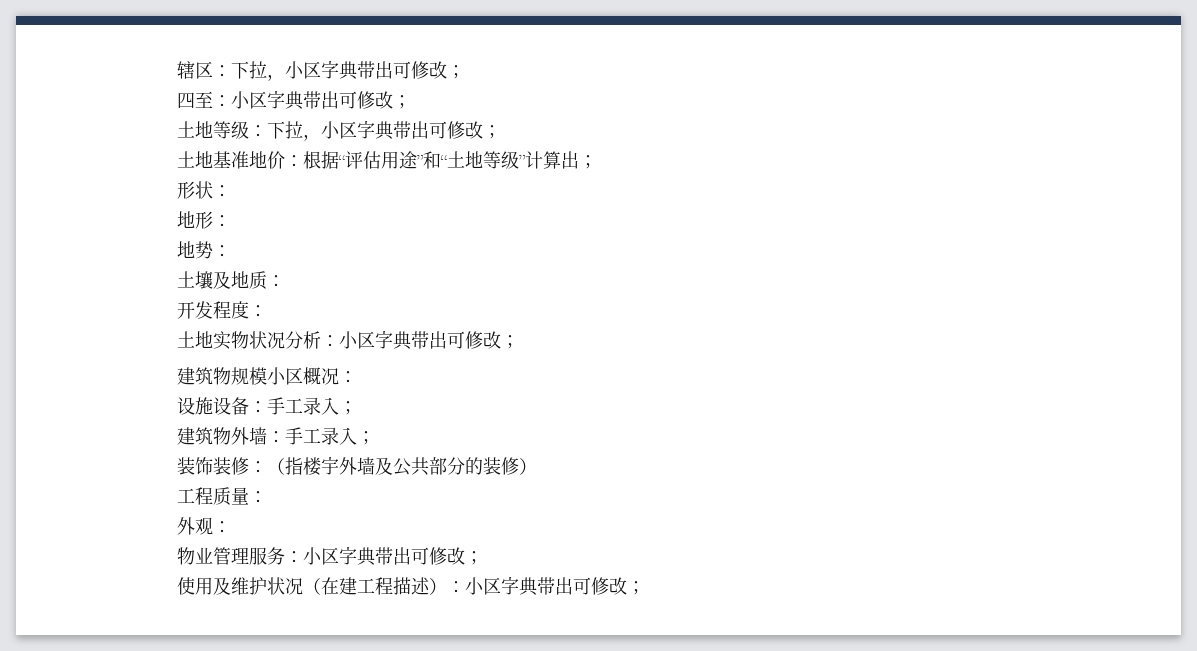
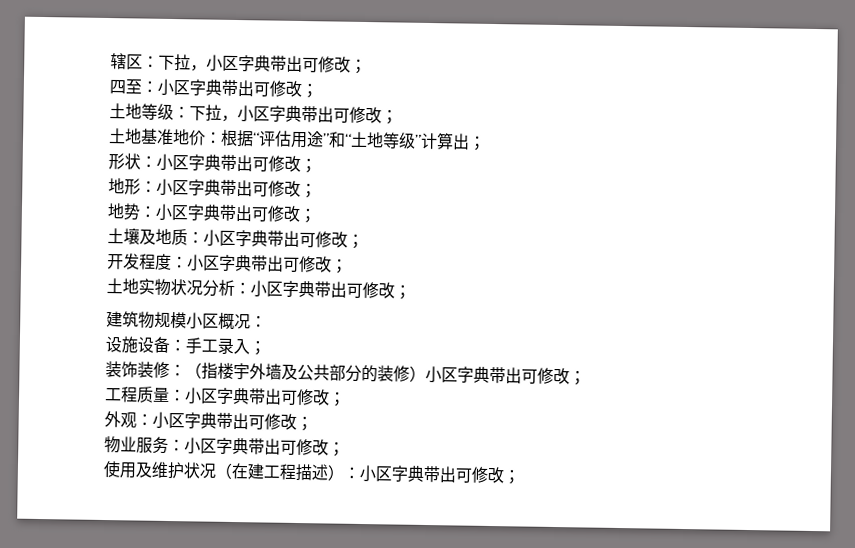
- 形状：
- 地形：
- 地势：
- 土壤及地质：
- 开发程度：
+ 形状：小区字典带出可修改；
+ 地形：小区字典带出可修改；
+ 地势：小区字典带出可修改；
+ 土壤及地质：小区字典带出可修改；
+ 开发程度：小区字典带出可修改；
- 建筑物外墙：手工录入；
- 装饰装修：（指楼宇外墙及公共部分的装修）
- 工程质量：
- 外观：
+ 装饰装修：（指楼宇外墙及公共部分的装修）小区字典带出可修改；
+ 工程质量：小区字典带出可修改；
+ 外观：小区字典带出可修改；
- 物业管理服务：小区字典带出可修改；
+ 物业服务：小区字典带出可修改；

